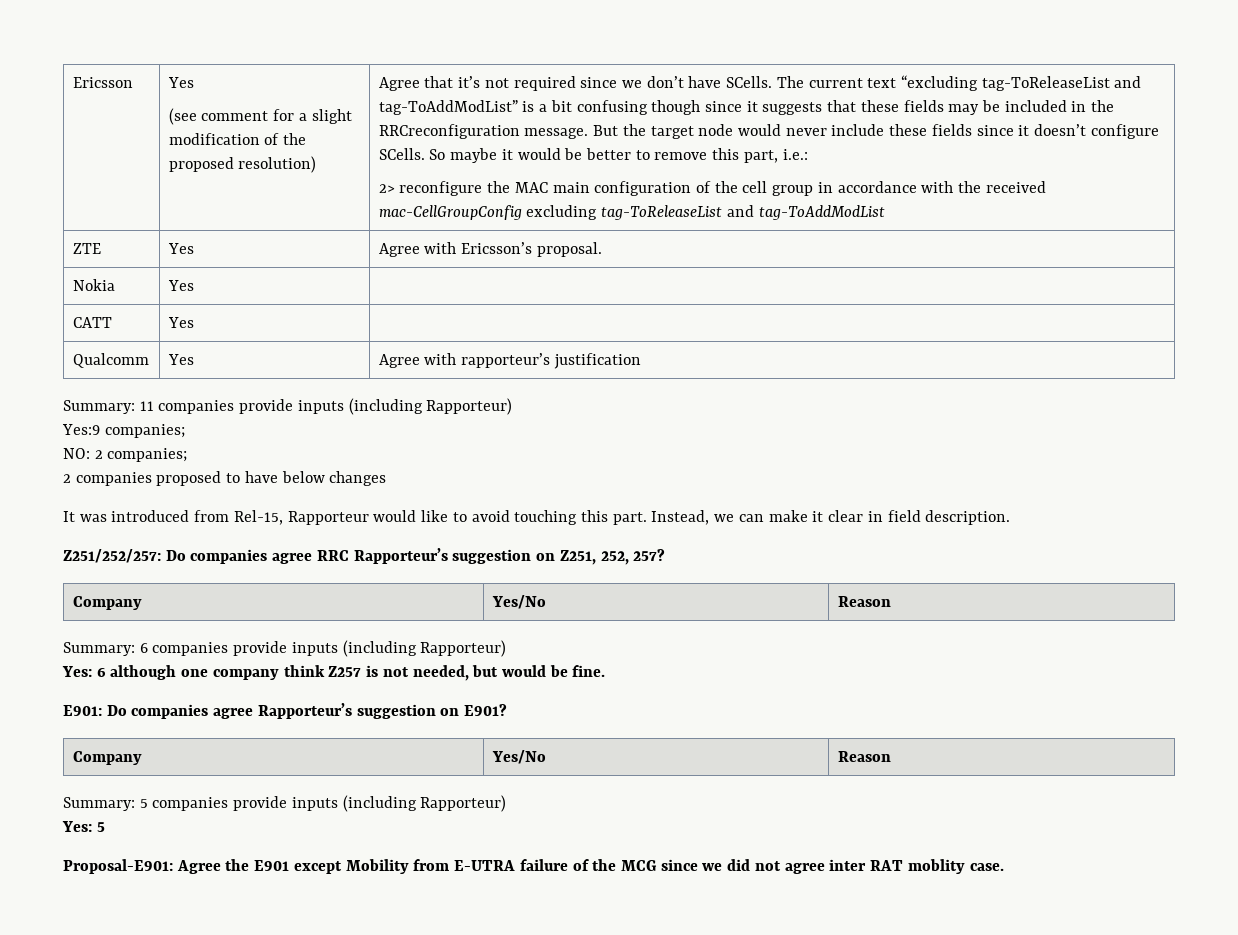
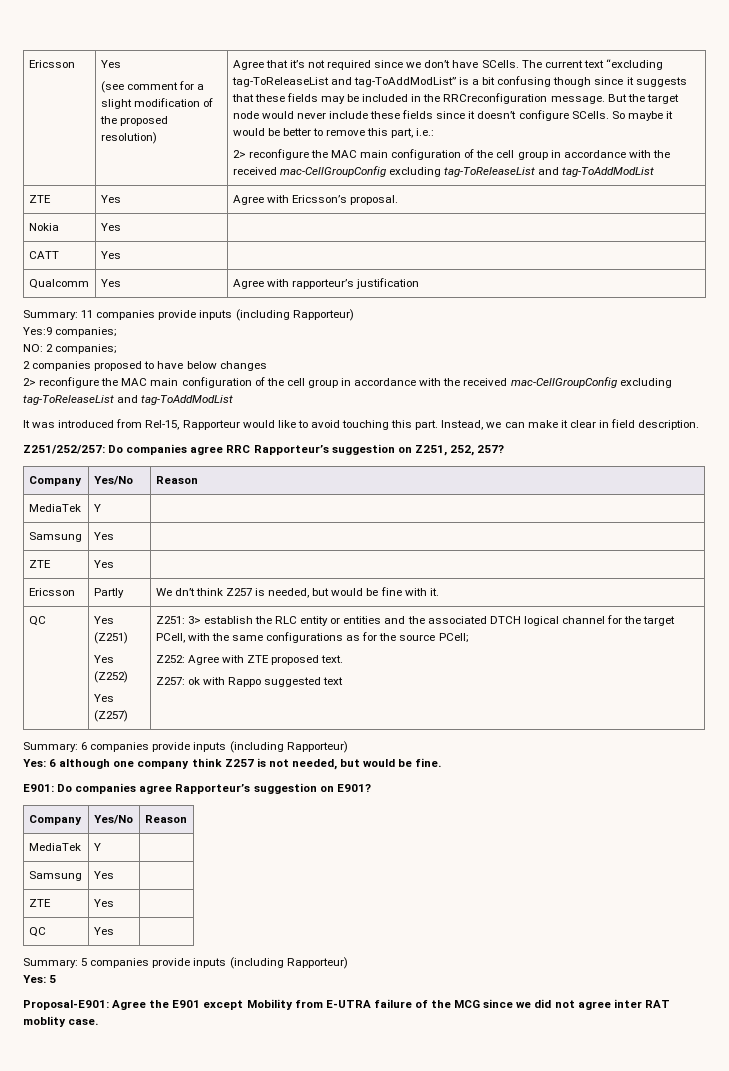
  2 companies proposed to have below changes
+ 2> reconfigure the MAC main configuration of the cell group in accordance with the received mac-CellGroupConfig excluding tag-ToReleaseList and tag-ToAddModList
  Z251/252/257: Do companies agree RRC Rapporteur’s suggestion on Z251, 252, 257?
  Company | Yes/No | Reason
+ MediaTek | Y |
+ Samsung | Yes |
+ ZTE | Yes |
+ Ericsson | Partly | We dn’t think Z257 is needed, but would be fine with it.
+ QC | Yes (Z251)
+ Yes (Z252)
+ Yes (Z257) | Z251: 3> establish the RLC entity or entities and the associated DTCH logical channel for the target PCell, with the same configurations as for the source PCell;
+ Z252: Agree with ZTE proposed text.
+ Z257: ok with Rappo suggested text
  E901: Do companies agree Rapporteur’s suggestion on E901?
  Company | Yes/No | Reason
+ MediaTek | Y |
+ Samsung | Yes |
+ ZTE | Yes |
+ QC | Yes |

